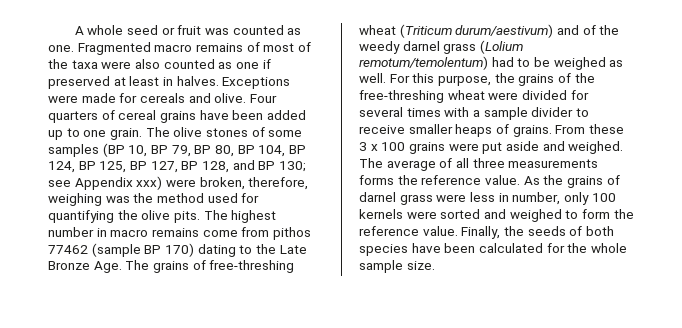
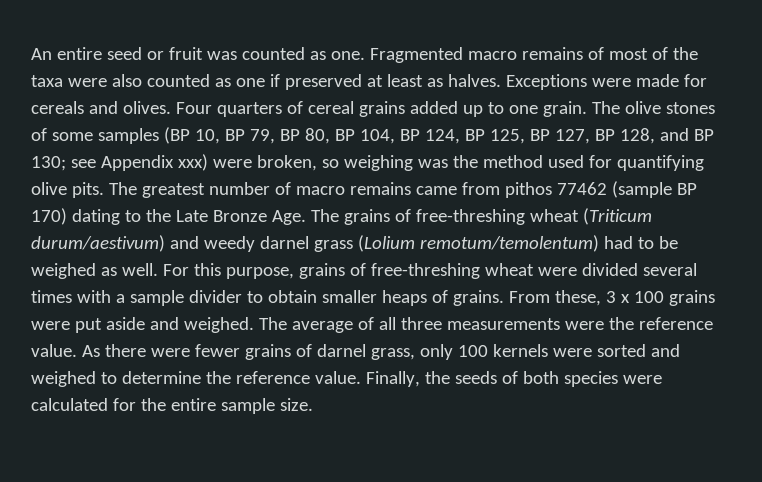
- A whole seed or fruit was counted as one.
+ An entire seed or fruit was counted as one.
- Fragmented macro remains of most of the taxa were also counted as one if preserved at least in halves.
+ Fragmented macro remains of most of the taxa were also counted as one if preserved at least as halves.
- Exceptions were made for cereals and olive.
+ Exceptions were made for cereals and olives.
- Four quarters of cereal grains have been added up to one grain.
+ Four quarters of cereal grains added up to one grain.
- The olive stones of some samples (BP 10, BP 79, BP 80, BP 104, BP 124, BP 125, BP 127, BP 128, and BP 130; see Appendix xxx) were broken, therefore, weighing was the method used for quantifying the olive pits.
+ The olive stones of some samples (BP 10, BP 79, BP 80, BP 104, BP 124, BP 125, BP 127, BP 128, and BP 130; see Appendix xxx) were broken, so weighing was the method used for quantifying olive pits.
- The highest number in macro remains come from pithos 77462 (sample BP 170) dating to the Late Bronze Age. The grains of free-threshing wheat (Triticum durum/aestivum) and of the weedy darnel grass (Lolium remotum/temolentum) had to be weighed as well.
+ The greatest number of macro remains came from pithos 77462 (sample BP 170) dating to the Late Bronze Age. The grains of free-threshing wheat (Triticum durum/aestivum) and weedy darnel grass (Lolium remotum/temolentum) had to be weighed as well.
- For this purpose, the grains of the free-threshing wheat were divided for several times with a sample divider to receive smaller heaps of grains.
+ For this purpose, grains of free-threshing wheat were divided several times with a sample divider to obtain smaller heaps of grains.
- From these 3 x 100 grains were put aside and weighed.
+ From these, 3 x 100 grains were put aside and weighed.
- The average of all three measurements forms the reference value.
+ The average of all three measurements were the reference value.
- As the grains of darnel grass were less in number, only 100 kernels were sorted and weighed to form the reference value.
+ As there were fewer grains of darnel grass, only 100 kernels were sorted and weighed to determine the reference value.
- Finally, the seeds of both species have been calculated for the whole sample size.
+ Finally, the seeds of both species were calculated for the entire sample size.

